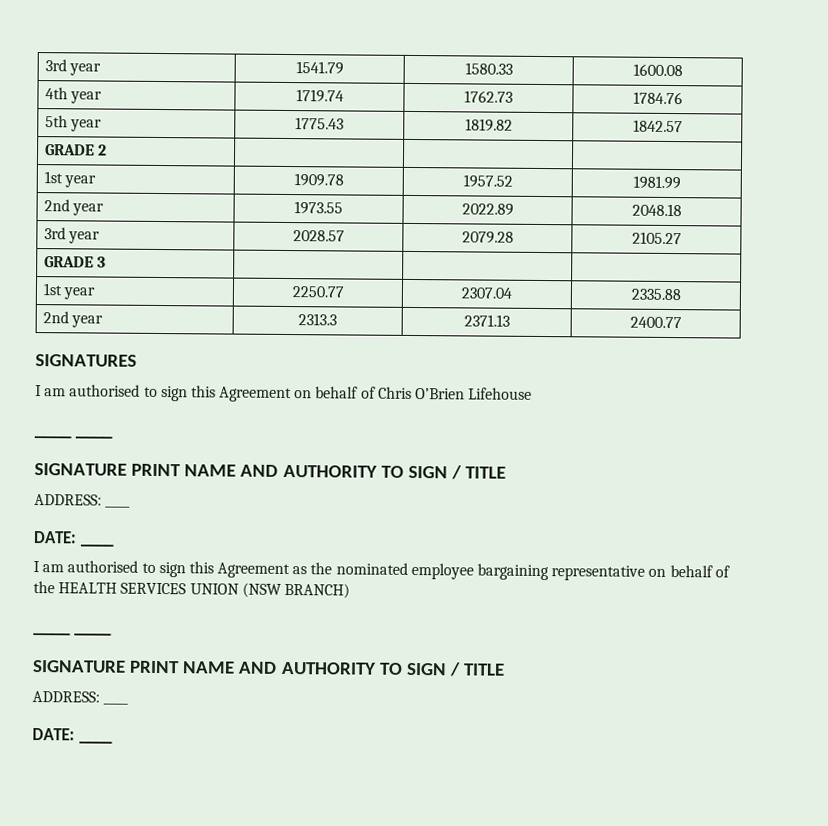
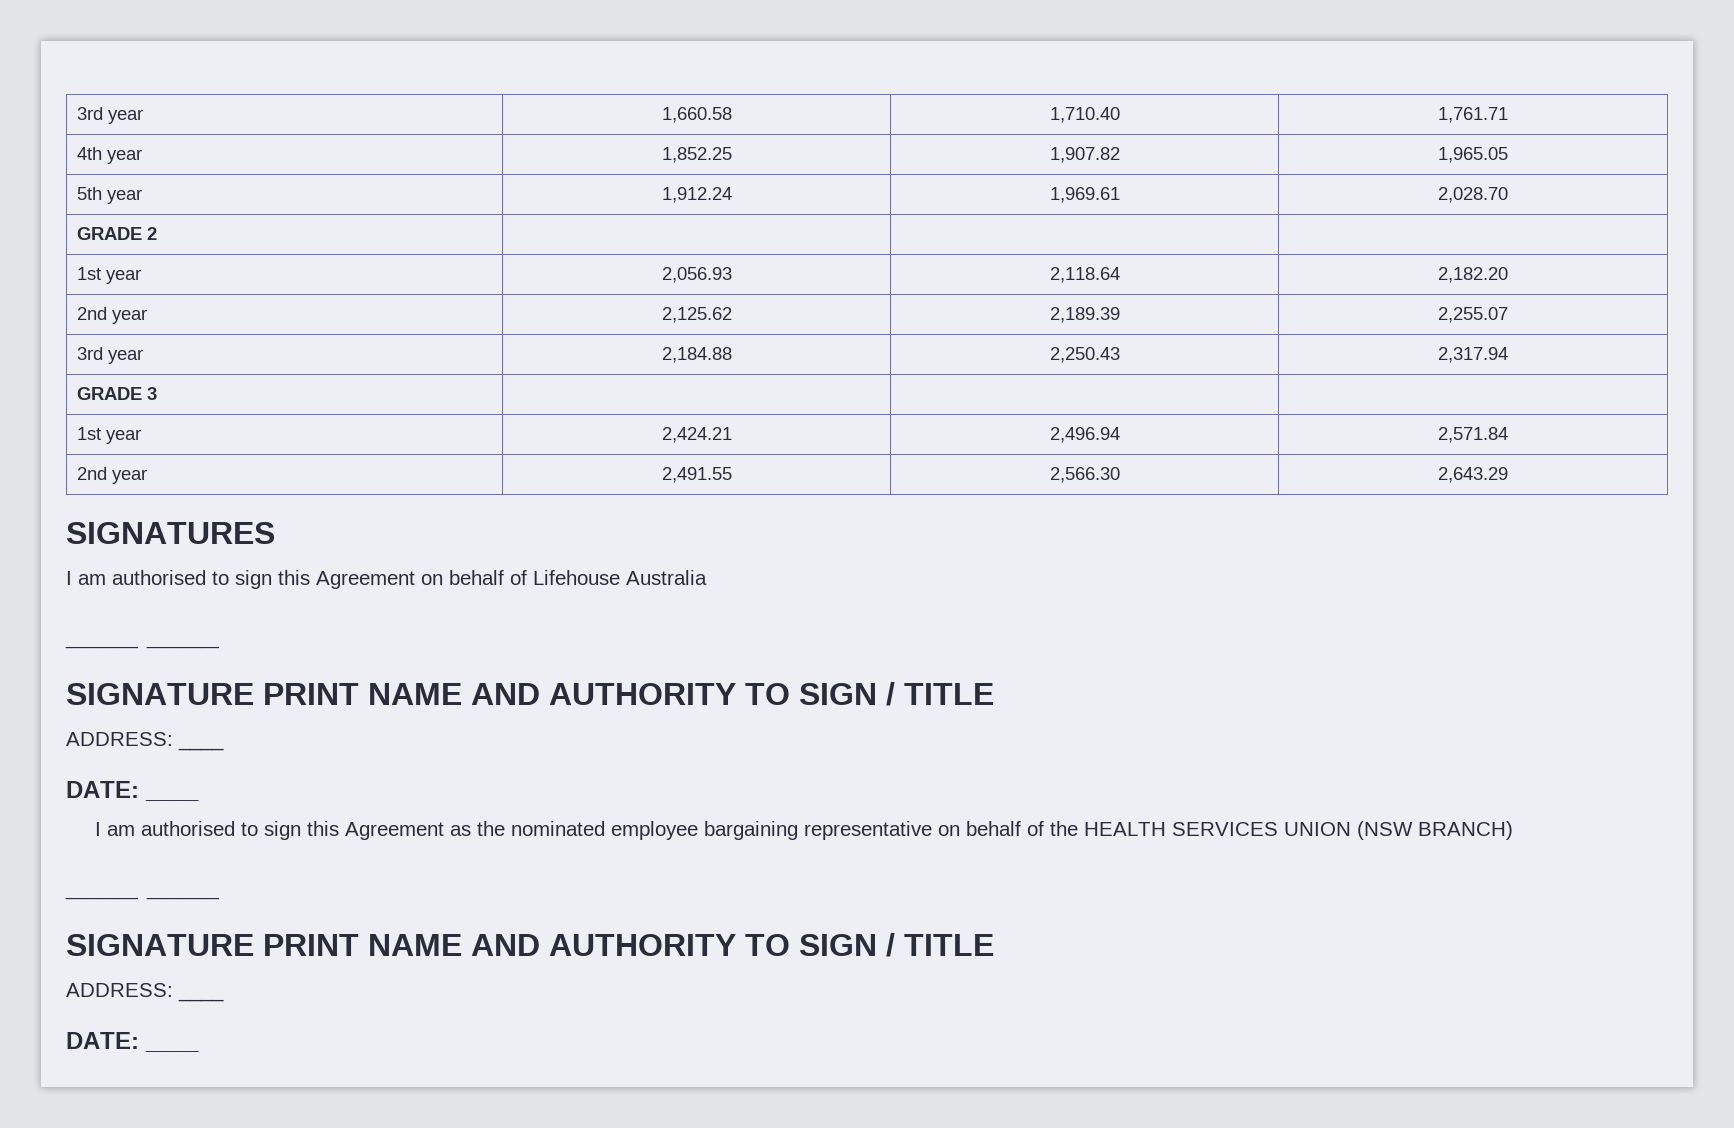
- 3rd year | 1541.79 | 1580.33 | 1600.08
+ 3rd year | 1,660.58 | 1,710.40 | 1,761.71
- 4th year | 1719.74 | 1762.73 | 1784.76
+ 4th year | 1,852.25 | 1,907.82 | 1,965.05
- 5th year | 1775.43 | 1819.82 | 1842.57
+ 5th year | 1,912.24 | 1,969.61 | 2,028.70
- 1st year | 1909.78 | 1957.52 | 1981.99
- 2nd year | 1973.55 | 2022.89 | 2048.18
- 3rd year | 2028.57 | 2079.28 | 2105.27
+ 1st year | 2,056.93 | 2,118.64 | 2,182.20
+ 2nd year | 2,125.62 | 2,189.39 | 2,255.07
+ 3rd year | 2,184.88 | 2,250.43 | 2,317.94
- 1st year | 2250.77 | 2307.04 | 2335.88
- 2nd year | 2313.3 | 2371.13 | 2400.77
+ 1st year | 2,424.21 | 2,496.94 | 2,571.84
+ 2nd year | 2,491.55 | 2,566.30 | 2,643.29
- I am authorised to sign this Agreement on behalf of Chris O’Brien Lifehouse
+ I am authorised to sign this Agreement on behalf of Lifehouse Australia

